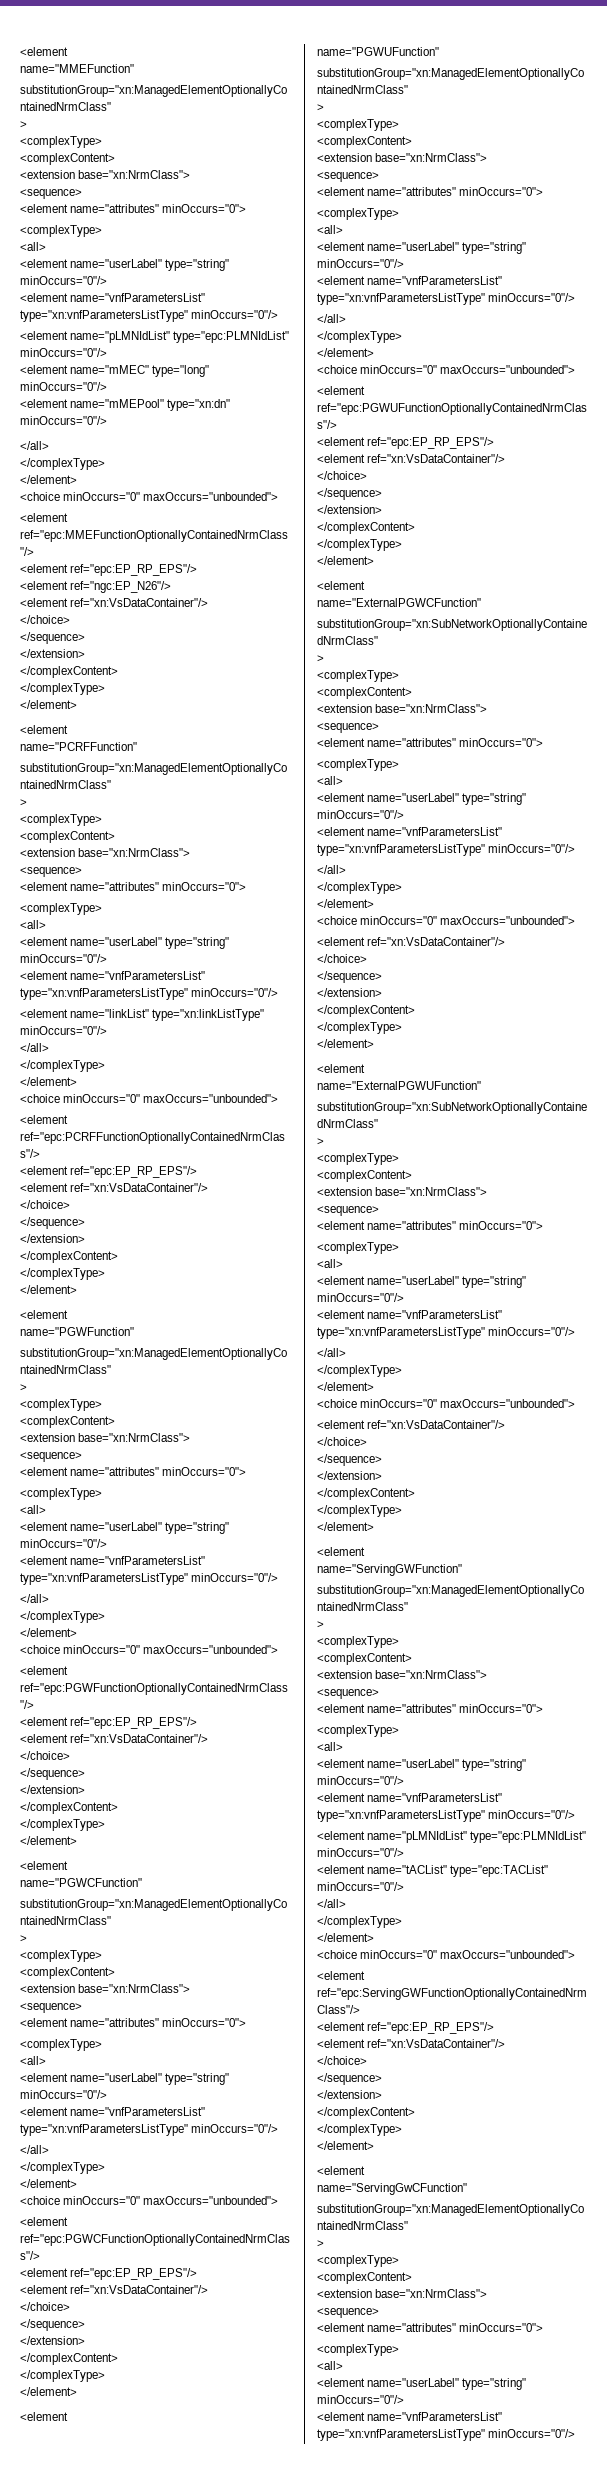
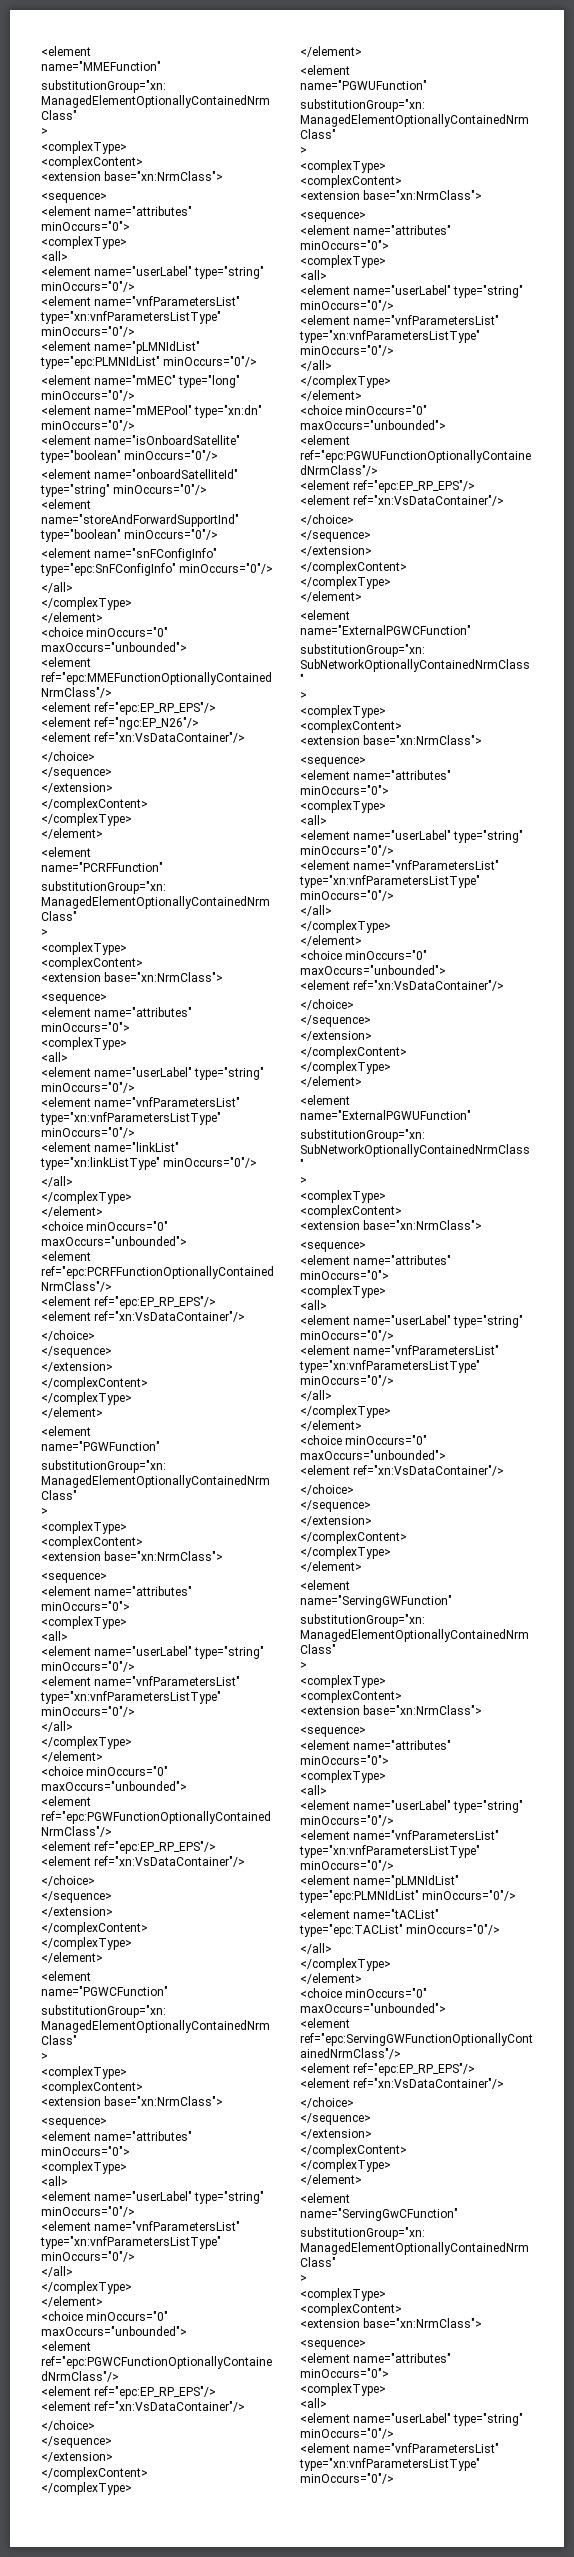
+ <element name="isOnboardSatellite" type="boolean" minOccurs="0"/>
+ <element name="onboardSatelliteId" type="string" minOccurs="0"/>
+ <element name="storeAndForwardSupportInd" type="boolean" minOccurs="0"/>
+ <element name="snFConfigInfo" type="epc:SnFConfigInfo" minOccurs="0"/>

